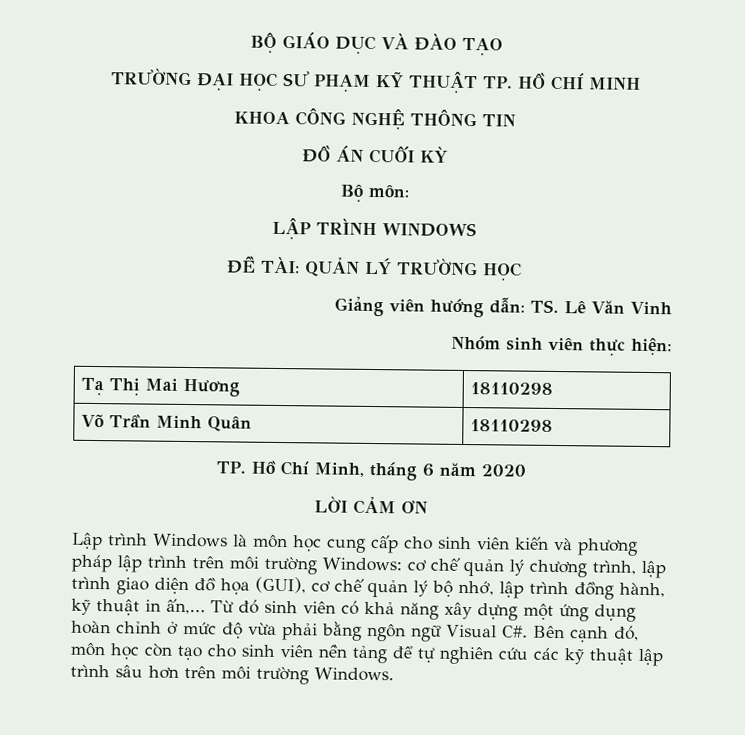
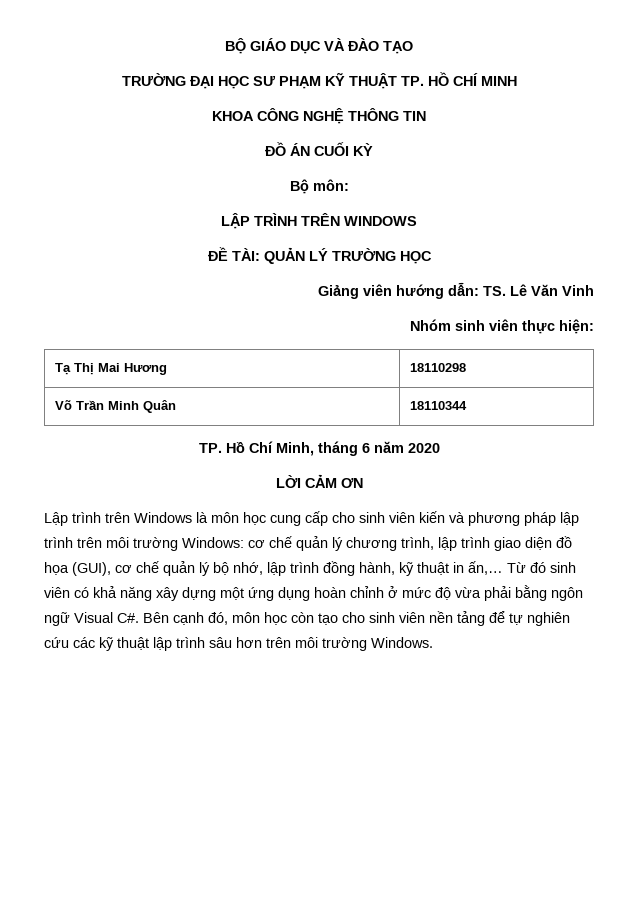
- LẬP TRÌNH WINDOWS
+ LẬP TRÌNH TRÊN WINDOWS
- Võ Trần Minh Quân | 18110298
+ Võ Trần Minh Quân | 18110344
- Lập trình Windows là môn học cung cấp cho sinh viên kiến và phương pháp lập trình trên môi trường Windows: cơ chế quản lý chương trình, lập trình giao diện đồ họa (GUI), cơ chế quản lý bộ nhớ, lập trình đồng hành, kỹ thuật in ấn,…
+ Lập trình trên Windows là môn học cung cấp cho sinh viên kiến và phương pháp lập trình trên môi trường Windows: cơ chế quản lý chương trình, lập trình giao diện đồ họa (GUI), cơ chế quản lý bộ nhớ, lập trình đồng hành, kỹ thuật in ấn,…

